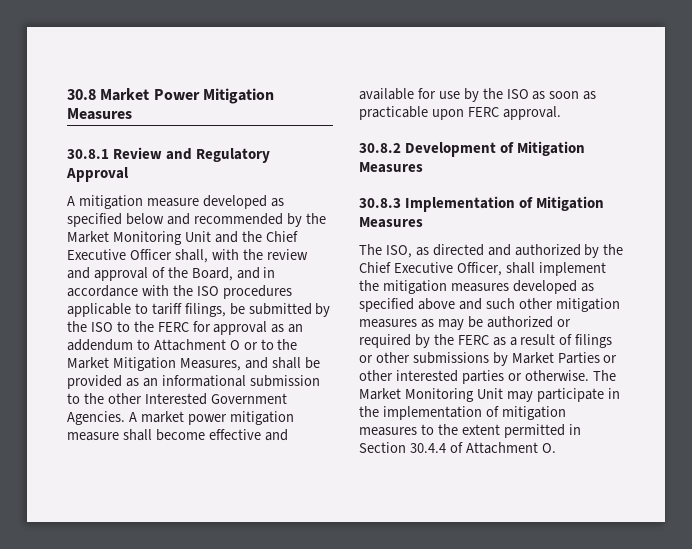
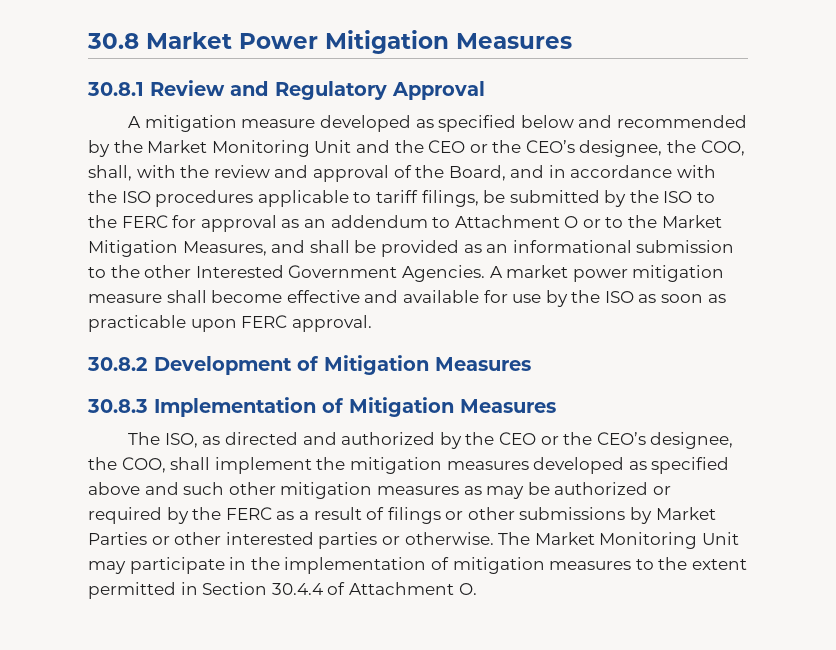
- A mitigation measure developed as specified below and recommended by the Market Monitoring Unit and the Chief Executive Officer shall, with the review and approval of the Board, and in accordance with the ISO procedures applicable to tariff filings, be submitted by the ISO to the FERC for approval as an addendum to Attachment O or to the Market Mitigation Measures, and shall be provided as an informational submission to the other Interested Government Agencies.
+ A mitigation measure developed as specified below and recommended by the Market Monitoring Unit and the CEO or the CEO’s designee, the COO, shall, with the review and approval of the Board, and in accordance with the ISO procedures applicable to tariff filings, be submitted by the ISO to the FERC for approval as an addendum to Attachment O or to the Market Mitigation Measures, and shall be provided as an informational submission to the other Interested Government Agencies.
- The ISO, as directed and authorized by the Chief Executive Officer, shall implement the mitigation measures developed as specified above and such other mitigation measures as may be authorized or required by the FERC as a result of filings or other submissions by Market Parties or other interested parties or otherwise.
+ The ISO, as directed and authorized by the CEO or the CEO’s designee, the COO, shall implement the mitigation measures developed as specified above and such other mitigation measures as may be authorized or required by the FERC as a result of filings or other submissions by Market Parties or other interested parties or otherwise.

